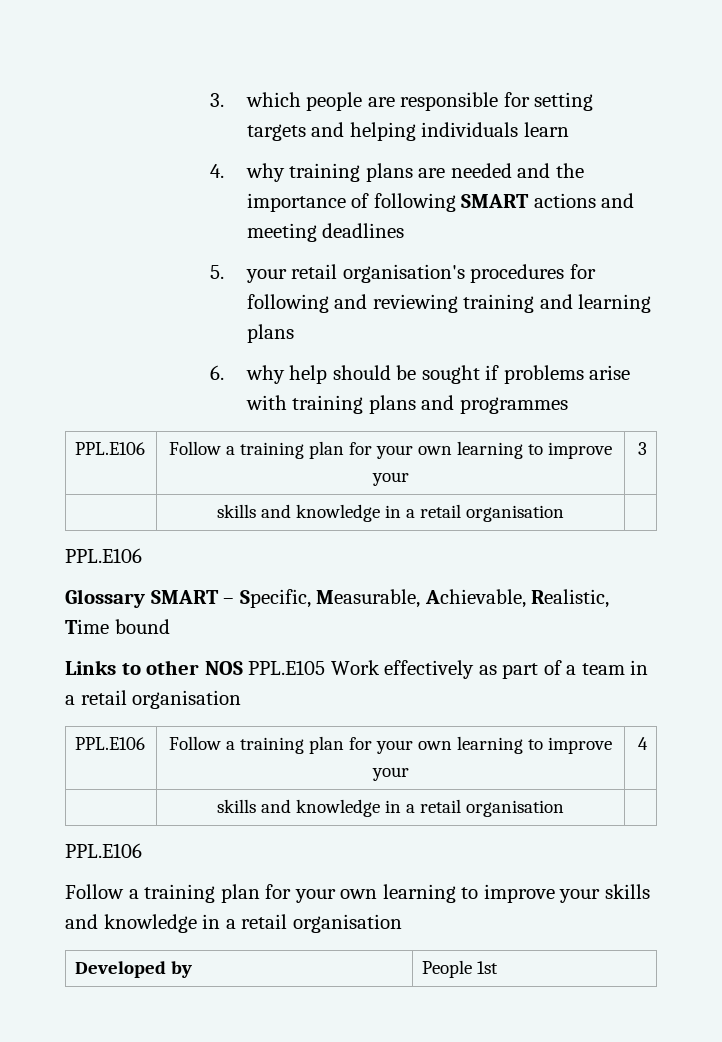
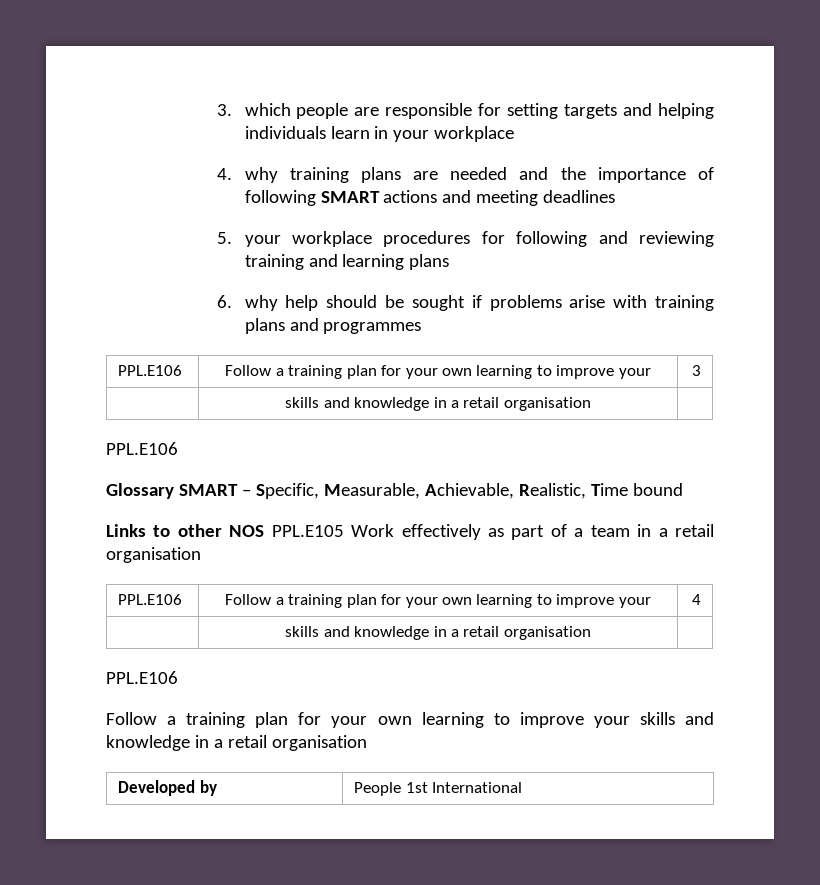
- 3. which people are responsible for setting targets and helping individuals learn
+ 3. which people are responsible for setting targets and helping individuals learn in your workplace
- 5. your retail organisation's procedures for following and reviewing training and learning plans
+ 5. your workplace procedures for following and reviewing training and learning plans
- Developed by | People 1st
+ Developed by | People 1st International

